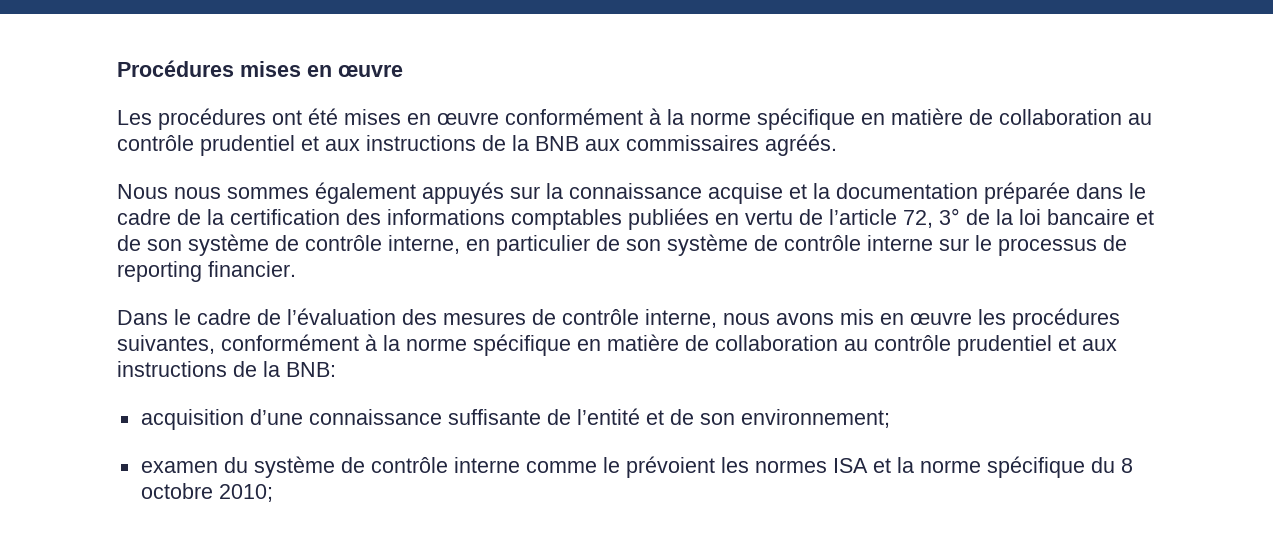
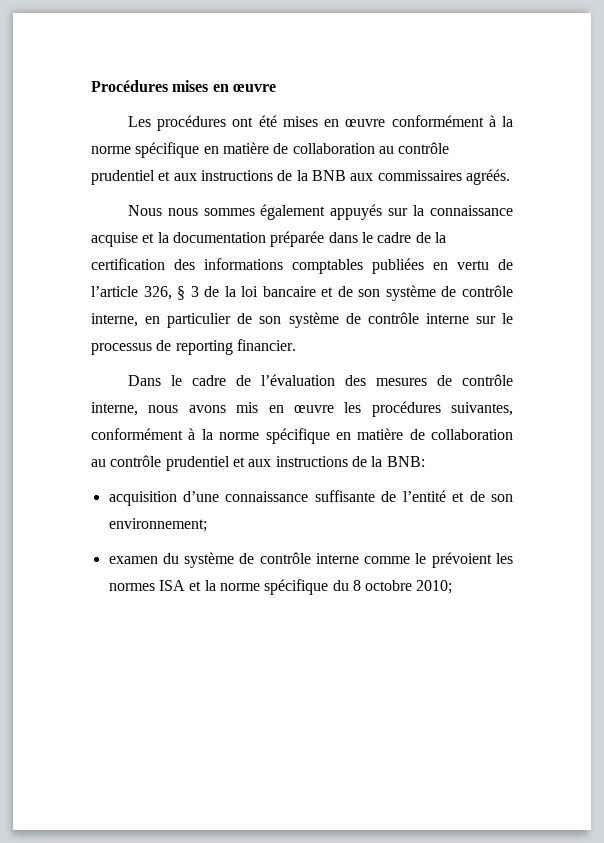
- Nous nous sommes également appuyés sur la connaissance acquise et la documentation préparée dans le cadre de la certification des informations comptables publiées en vertu de l’article 72, 3° de la loi bancaire et de son système de contrôle interne, en particulier de son système de contrôle interne sur le processus de reporting financier.
+ Nous nous sommes également appuyés sur la connaissance acquise et la documentation préparée dans le cadre de la certification des informations comptables publiées en vertu de l’article 326, § 3 de la loi bancaire et de son système de contrôle interne, en particulier de son système de contrôle interne sur le processus de reporting financier.

